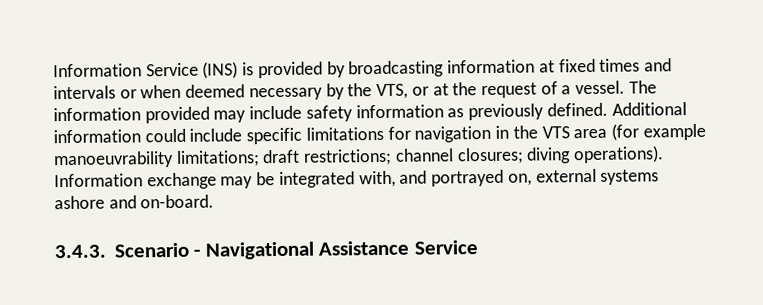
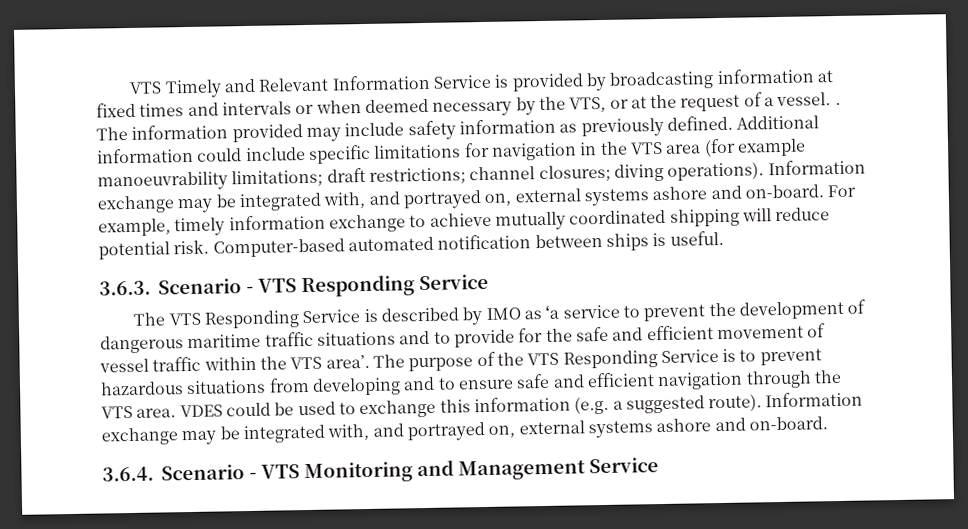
- Information Service (INS) is provided by broadcasting information at fixed times and intervals or when deemed necessary by the VTS, or at the request of a vessel.
+ VTS Timely and Relevant Information Service is provided by broadcasting information at fixed times and intervals or when deemed necessary by the VTS, or at the request of a vessel. .
- Information exchange may be integrated with, and portrayed on, external systems ashore and on-board.
- 3.4.3. Scenario - Navigational Assistance Service
+ Information exchange may be integrated with, and portrayed on, external systems ashore and on-board. For example, timely information exchange to achieve mutually coordinated shipping will reduce potential risk. Computer-based automated notification between ships is useful.
+ 3.6.3. Scenario - VTS Responding Service
+ The VTS Responding Service is described by IMO as ‘a service to prevent the development of dangerous maritime traffic situations and to provide for the safe and efficient movement of vessel traffic within the VTS area’. The purpose of the VTS Responding Service is to prevent hazardous situations from developing and to ensure safe and efficient navigation through the VTS area. VDES could be used to exchange this information (e.g. a suggested route). Information exchange may be integrated with, and portrayed on, external systems ashore and on-board.
+ 3.6.4. Scenario - VTS Monitoring and Management Service

